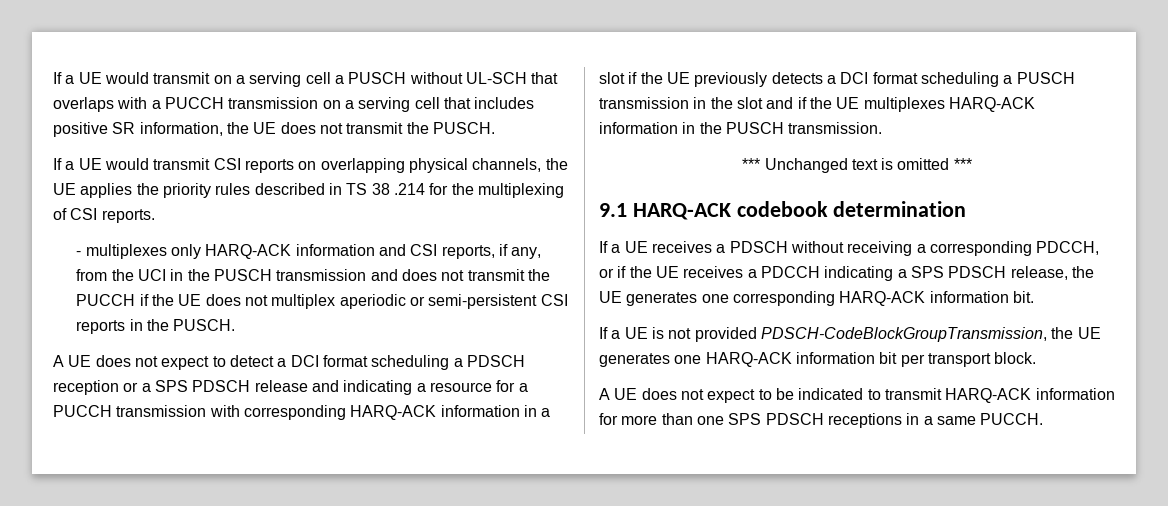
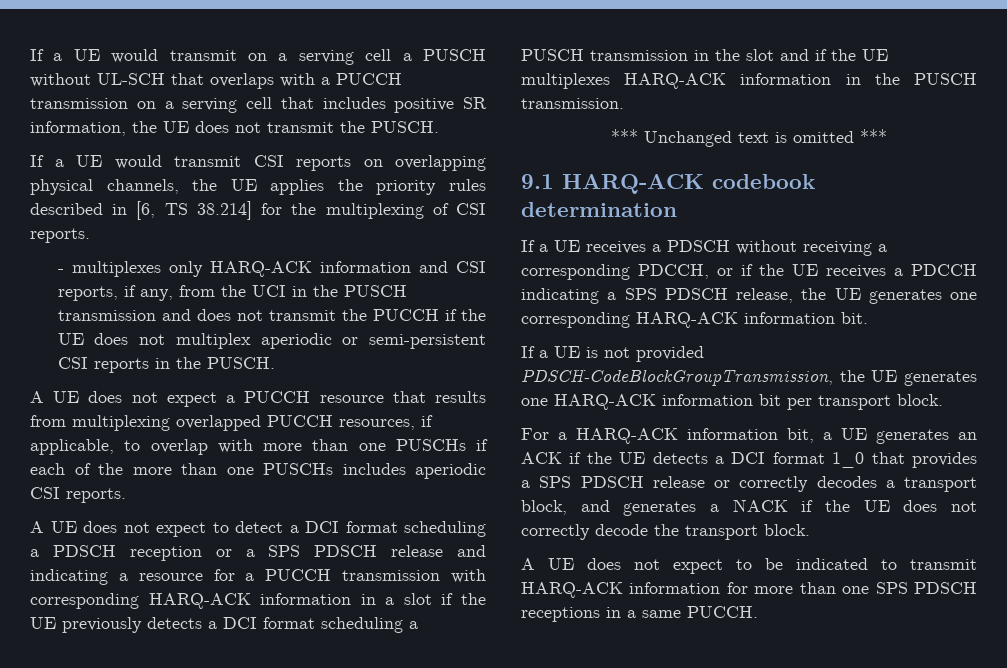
- If a UE would transmit CSI reports on overlapping physical channels, the UE applies the priority rules described in TS 38 .214 for the multiplexing of CSI reports.
+ If a UE would transmit CSI reports on overlapping physical channels, the UE applies the priority rules described in [6, TS 38.214] for the multiplexing of CSI reports.
+ A UE does not expect a PUCCH resource that results from multiplexing overlapped PUCCH resources, if applicable, to overlap with more than one PUSCHs if each of the more than one PUSCHs includes aperiodic CSI reports.
+ For a HARQ-ACK information bit, a UE generates an ACK if the UE detects a DCI format 1_0 that provides a SPS PDSCH release or correctly decodes a transport block, and generates a NACK if the UE does not correctly decode the transport block.

